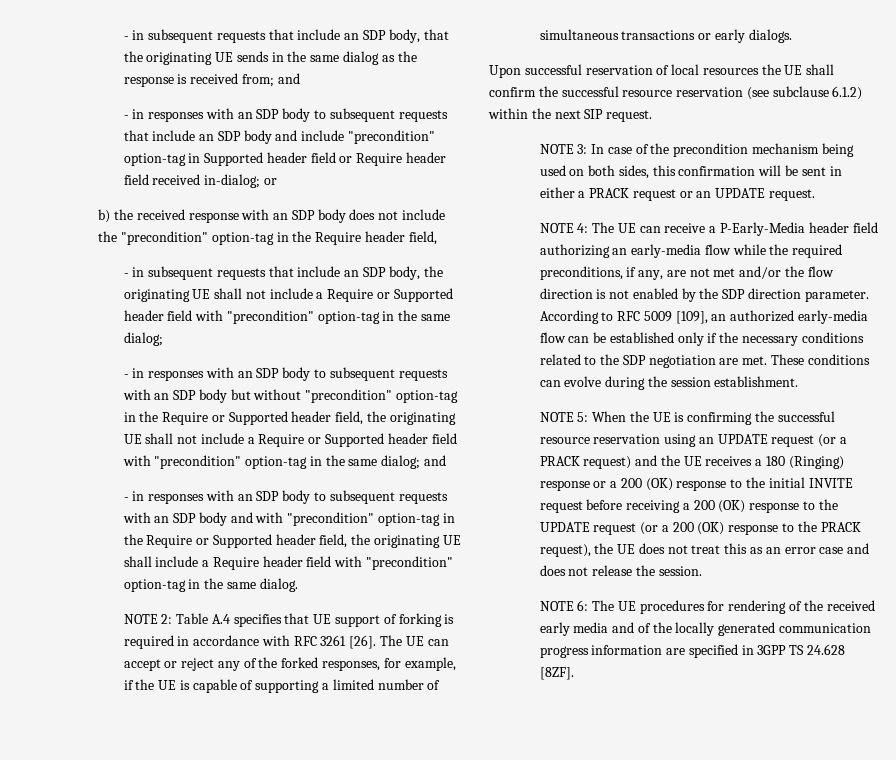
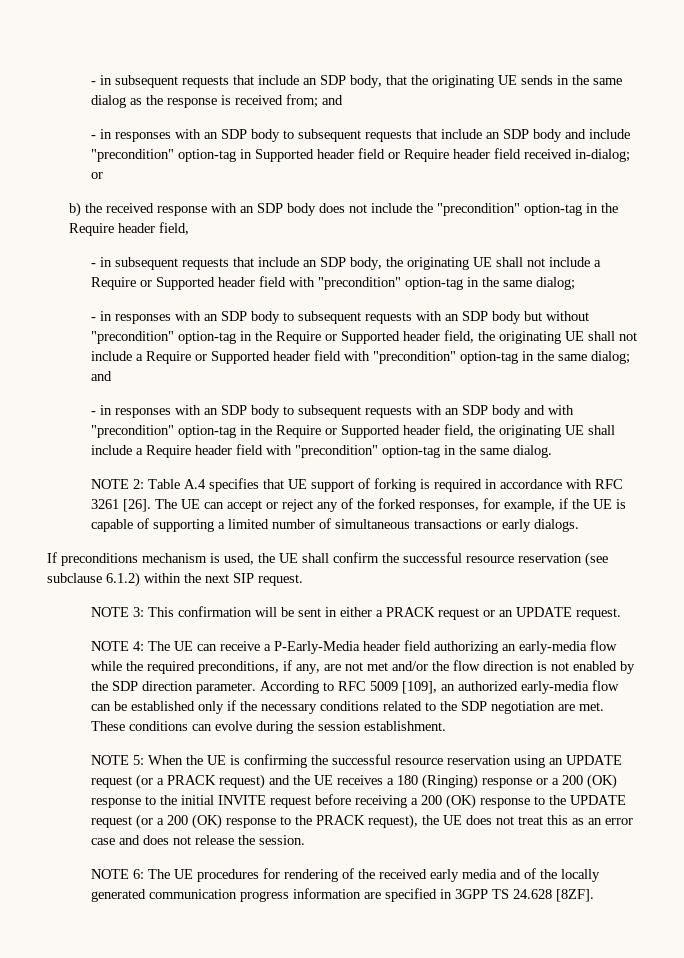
- Upon successful reservation of local resources the UE shall confirm the successful resource reservation (see subclause 6.1.2) within the next SIP request.
+ If preconditions mechanism is used, the UE shall confirm the successful resource reservation (see subclause 6.1.2) within the next SIP request.
- NOTE 3: In case of the precondition mechanism being used on both sides, this confirmation will be sent in either a PRACK request or an UPDATE request.
+ NOTE 3: This confirmation will be sent in either a PRACK request or an UPDATE request.

